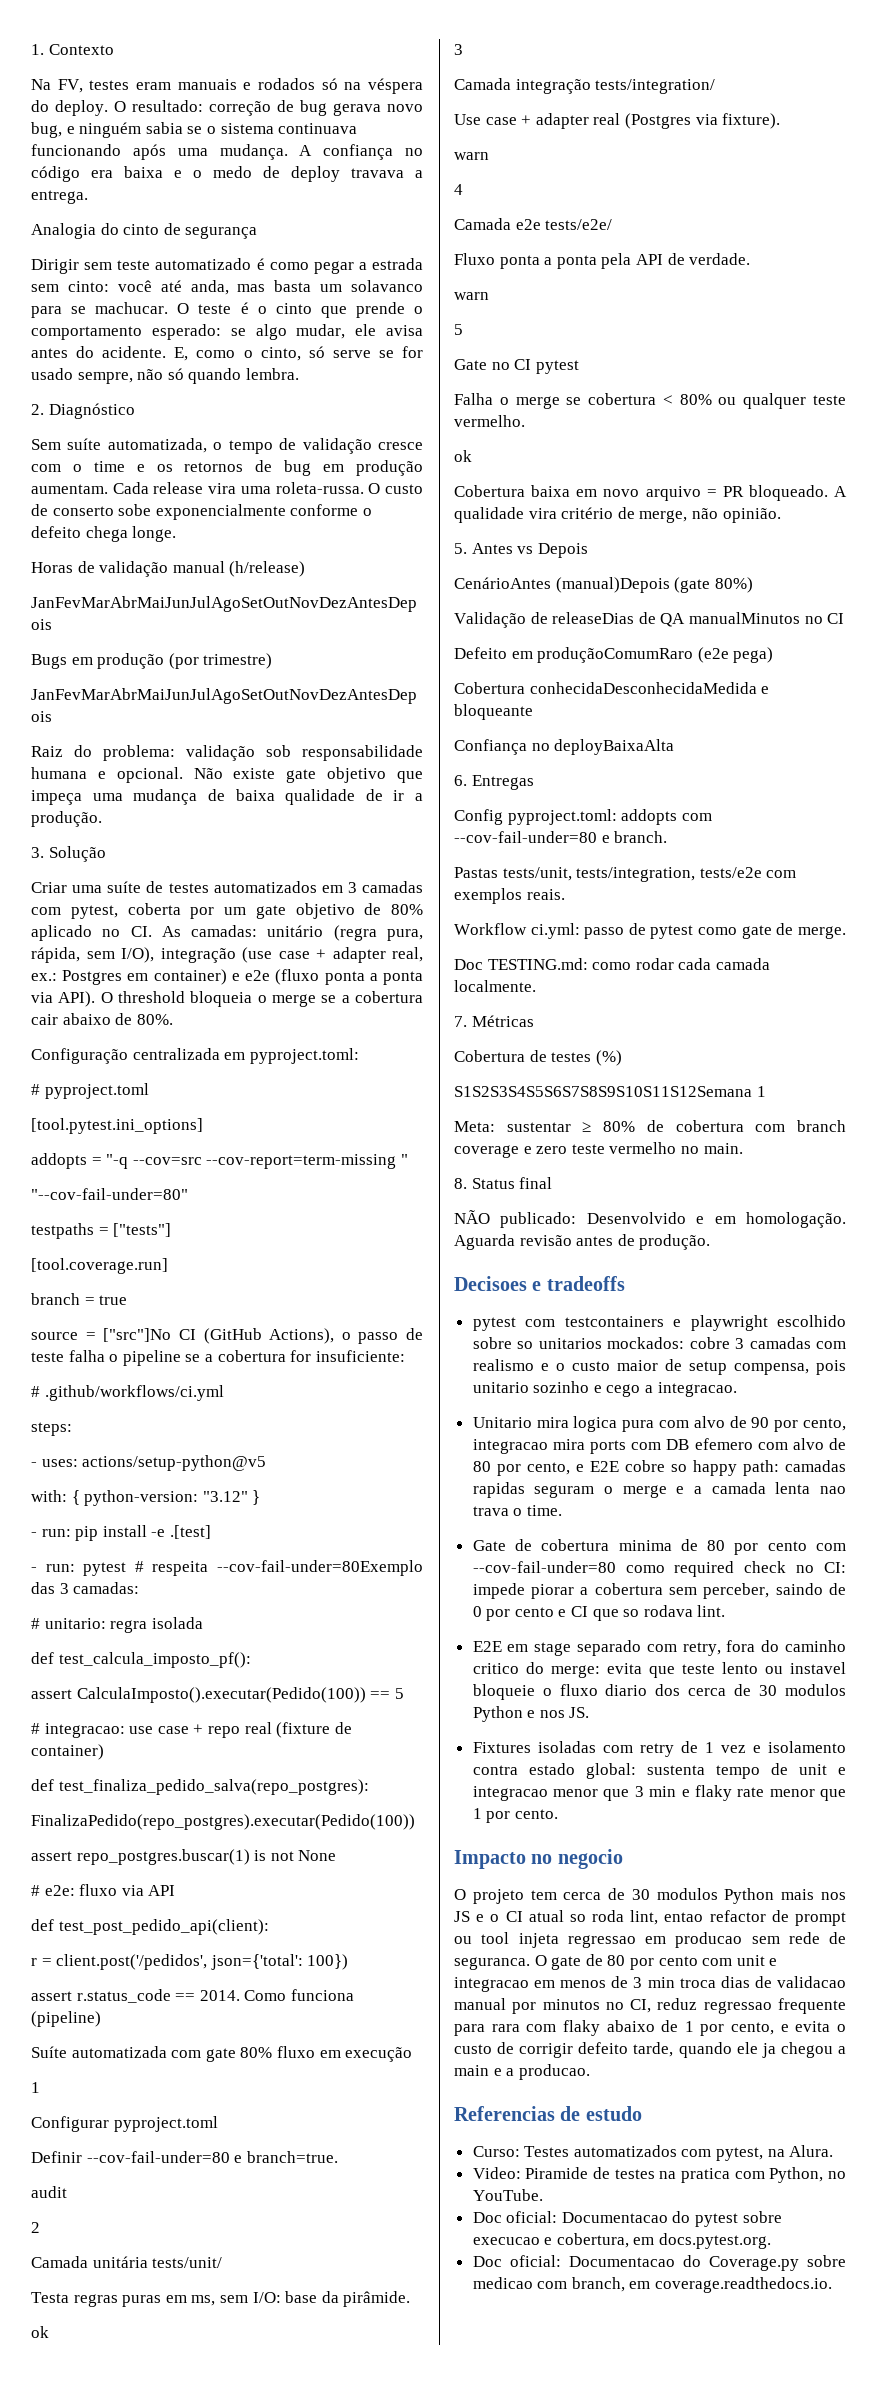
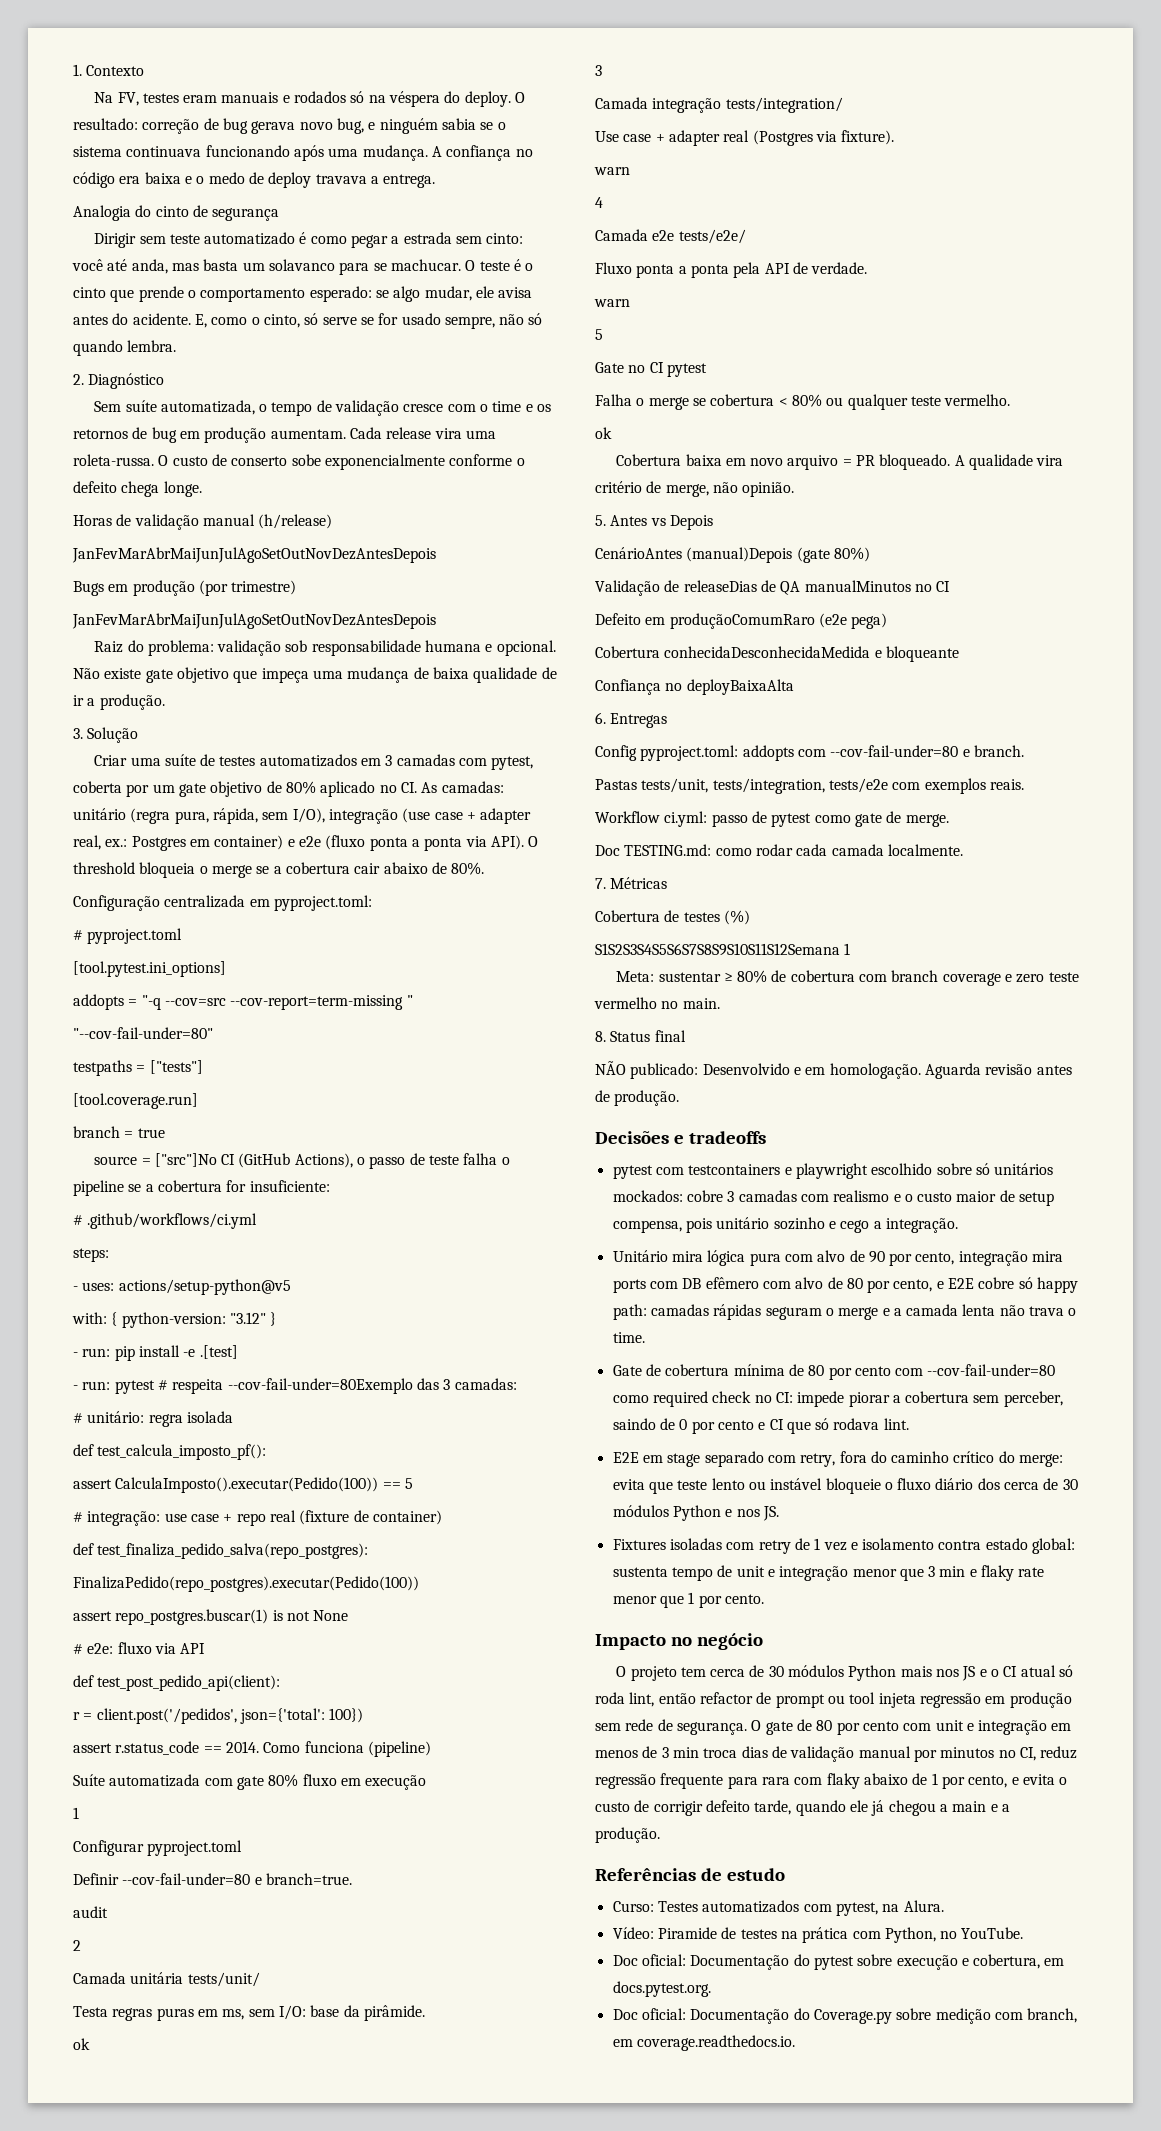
- # unitario: regra isolada
+ # unitário: regra isolada
- # integracao: use case + repo real (fixture de container)
+ # integração: use case + repo real (fixture de container)
- Decisoes e tradeoffs
+ Decisões e tradeoffs
- pytest com testcontainers e playwright escolhido sobre so unitarios mockados: cobre 3 camadas com realismo e o custo maior de setup compensa, pois unitario sozinho e cego a integracao.
- Unitario mira logica pura com alvo de 90 por cento, integracao mira ports com DB efemero com alvo de 80 por cento, e E2E cobre so happy path: camadas rapidas seguram o merge e a camada lenta nao trava o time.
+ pytest com testcontainers e playwright escolhido sobre só unitários mockados: cobre 3 camadas com realismo e o custo maior de setup compensa, pois unitário sozinho e cego a integração.
+ Unitário mira lógica pura com alvo de 90 por cento, integração mira ports com DB efêmero com alvo de 80 por cento, e E2E cobre só happy path: camadas rápidas seguram o merge e a camada lenta não trava o time.
- Gate de cobertura minima de 80 por cento com --cov-fail-under=80 como required check no CI: impede piorar a cobertura sem perceber, saindo de 0 por cento e CI que so rodava lint.
+ Gate de cobertura mínima de 80 por cento com --cov-fail-under=80 como required check no CI: impede piorar a cobertura sem perceber, saindo de 0 por cento e CI que só rodava lint.
- E2E em stage separado com retry, fora do caminho critico do merge: evita que teste lento ou instavel bloqueie o fluxo diario dos cerca de 30 modulos Python e nos JS.
+ E2E em stage separado com retry, fora do caminho crítico do merge: evita que teste lento ou instável bloqueie o fluxo diário dos cerca de 30 módulos Python e nos JS.
- Fixtures isoladas com retry de 1 vez e isolamento contra estado global: sustenta tempo de unit e integracao menor que 3 min e flaky rate menor que 1 por cento.
+ Fixtures isoladas com retry de 1 vez e isolamento contra estado global: sustenta tempo de unit e integração menor que 3 min e flaky rate menor que 1 por cento.
- Impacto no negocio
+ Impacto no negócio
- O projeto tem cerca de 30 modulos Python mais nos JS e o CI atual so roda lint, entao refactor de prompt ou tool injeta regressao em producao sem rede de seguranca.
+ O projeto tem cerca de 30 módulos Python mais nos JS e o CI atual só roda lint, então refactor de prompt ou tool injeta regressão em produção sem rede de segurança.
- O gate de 80 por cento com unit e integracao em menos de 3 min troca dias de validacao manual por minutos no CI, reduz regressao frequente para rara com flaky abaixo de 1 por cento, e evita o custo de corrigir defeito tarde, quando ele ja chegou a main e a producao.
- Referencias de estudo
+ O gate de 80 por cento com unit e integração em menos de 3 min troca dias de validação manual por minutos no CI, reduz regressão frequente para rara com flaky abaixo de 1 por cento, e evita o custo de corrigir defeito tarde, quando ele já chegou a main e a produção.
+ Referências de estudo
- Video: Piramide de testes na pratica com Python, no YouTube.
+ Vídeo: Piramide de testes na prática com Python, no YouTube.
- Doc oficial: Documentacao do pytest sobre execucao e cobertura, em docs.pytest.org.
+ Doc oficial: Documentação do pytest sobre execução e cobertura, em docs.pytest.org.
- Doc oficial: Documentacao do Coverage.py sobre medicao com branch, em coverage.readthedocs.io.
+ Doc oficial: Documentação do Coverage.py sobre medição com branch, em coverage.readthedocs.io.

